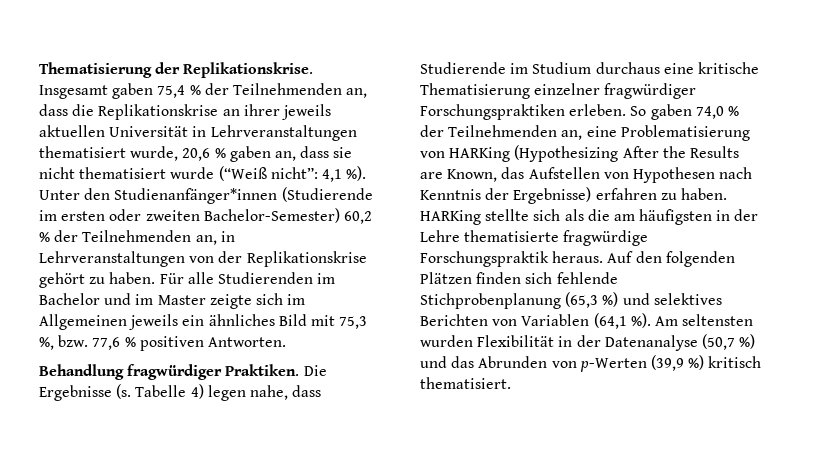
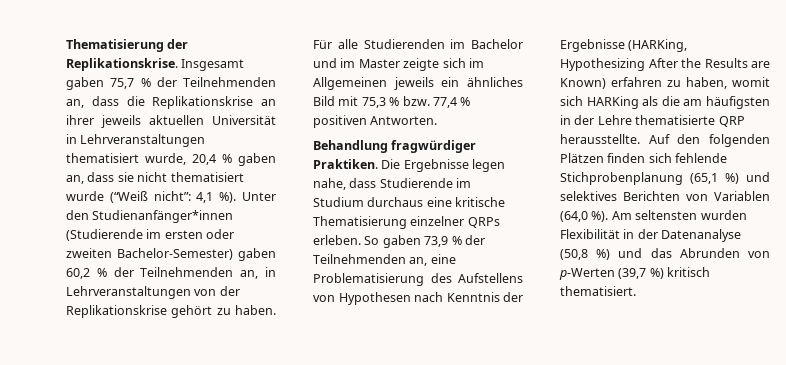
- Insgesamt gaben 75,4 % der Teilnehmenden an, dass die Replikationskrise an ihrer jeweils aktuellen Universität in Lehrveranstaltungen thematisiert wurde, 20,6 % gaben an, dass sie nicht thematisiert wurde (“Weiß nicht”: 4,1 %).
+ Insgesamt gaben 75,7 % der Teilnehmenden an, dass die Replikationskrise an ihrer jeweils aktuellen Universität in Lehrveranstaltungen thematisiert wurde, 20,4 % gaben an, dass sie nicht thematisiert wurde (“Weiß nicht”: 4,1 %).
- Unter den Studienanfänger*innen (Studierende im ersten oder zweiten Bachelor-Semester) 60,2 % der Teilnehmenden an, in Lehrveranstaltungen von der Replikationskrise gehört zu haben.
+ Unter den Studienanfänger*innen (Studierende im ersten oder zweiten Bachelor-Semester) gaben 60,2 % der Teilnehmenden an, in Lehrveranstaltungen von der Replikationskrise gehört zu haben.
- Für alle Studierenden im Bachelor und im Master zeigte sich im Allgemeinen jeweils ein ähnliches Bild mit 75,3 %, bzw. 77,6 % positiven Antworten.
+ Für alle Studierenden im Bachelor und im Master zeigte sich im Allgemeinen jeweils ein ähnliches Bild mit 75,3 % bzw. 77,4 % positiven Antworten.
- Die Ergebnisse (s. Tabelle 4) legen nahe, dass Studierende im Studium durchaus eine kritische Thematisierung einzelner fragwürdiger Forschungspraktiken erleben.
+ Die Ergebnisse legen nahe, dass Studierende im Studium durchaus eine kritische Thematisierung einzelner QRPs erleben.
- So gaben 74,0 % der Teilnehmenden an, eine Problematisierung von HARKing (Hypothesizing After the Results are Known, das Aufstellen von Hypothesen nach Kenntnis der Ergebnisse) erfahren zu haben. HARKing stellte sich als die am häufigsten in der Lehre thematisierte fragwürdige Forschungspraktik heraus.
+ So gaben 73,9 % der Teilnehmenden an, eine Problematisierung des Aufstellens von Hypothesen nach Kenntnis der Ergebnisse (HARKing, Hypothesizing After the Results are Known) erfahren zu haben, womit sich HARKing als die am häufigsten in der Lehre thematisierte QRP herausstellte.
- Auf den folgenden Plätzen finden sich fehlende Stichprobenplanung (65,3 %) und selektives Berichten von Variablen (64,1 %).
+ Auf den folgenden Plätzen finden sich fehlende Stichprobenplanung (65,1 %) und selektives Berichten von Variablen (64,0 %).
- Am seltensten wurden Flexibilität in der Datenanalyse (50,7 %) und das Abrunden von p-Werten (39,9 %) kritisch thematisiert.
+ Am seltensten wurden Flexibilität in der Datenanalyse (50,8 %) und das Abrunden von p-Werten (39,7 %) kritisch thematisiert.

